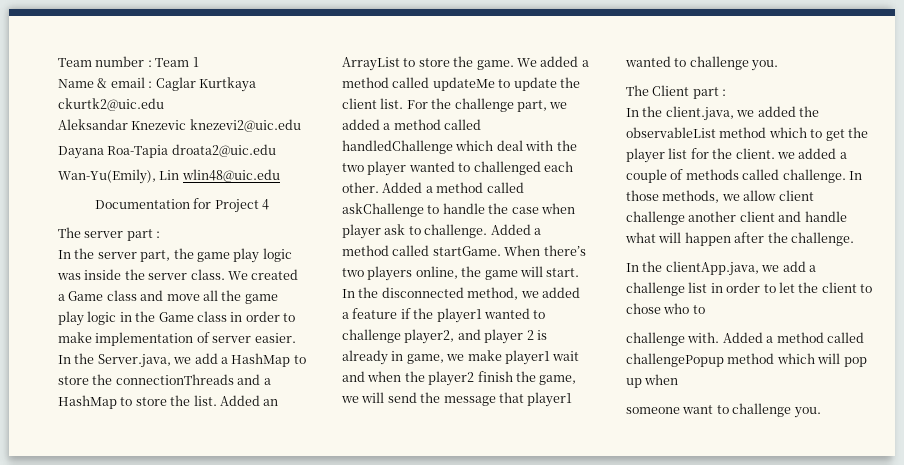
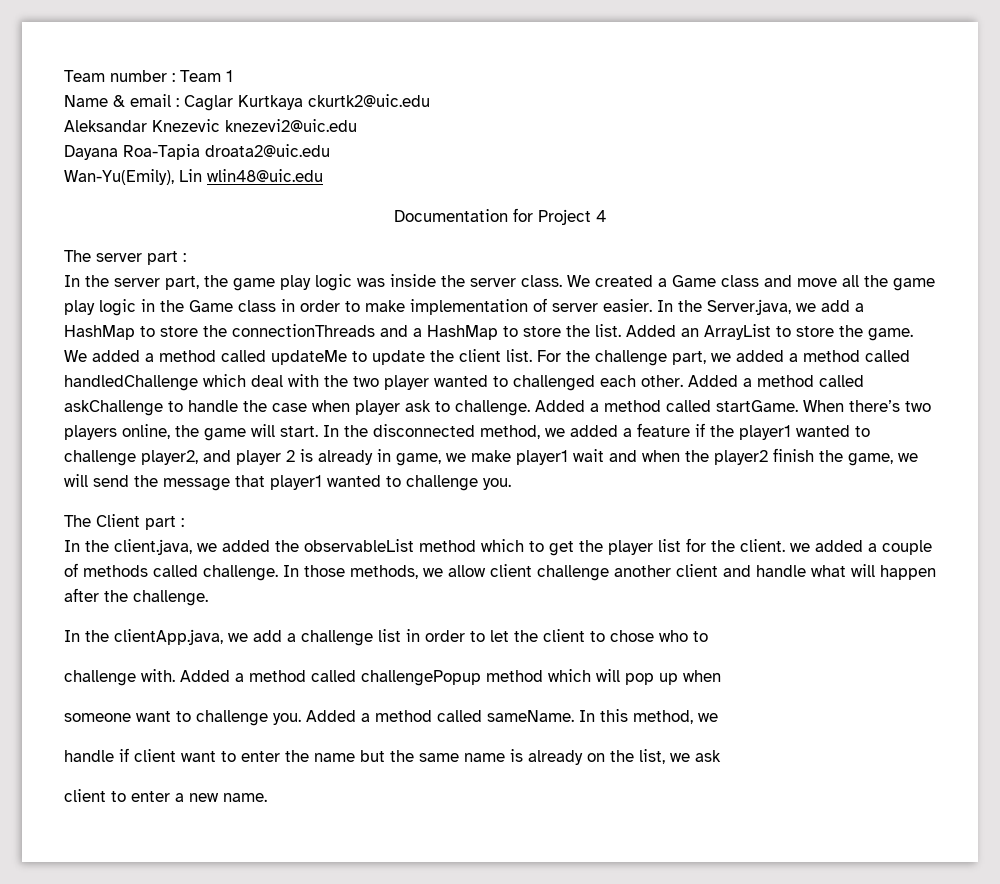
+ Added a method called sameName. In this method, we
+ handle if client want to enter the name but the same name is already on the list, we ask
+ client to enter a new name.

